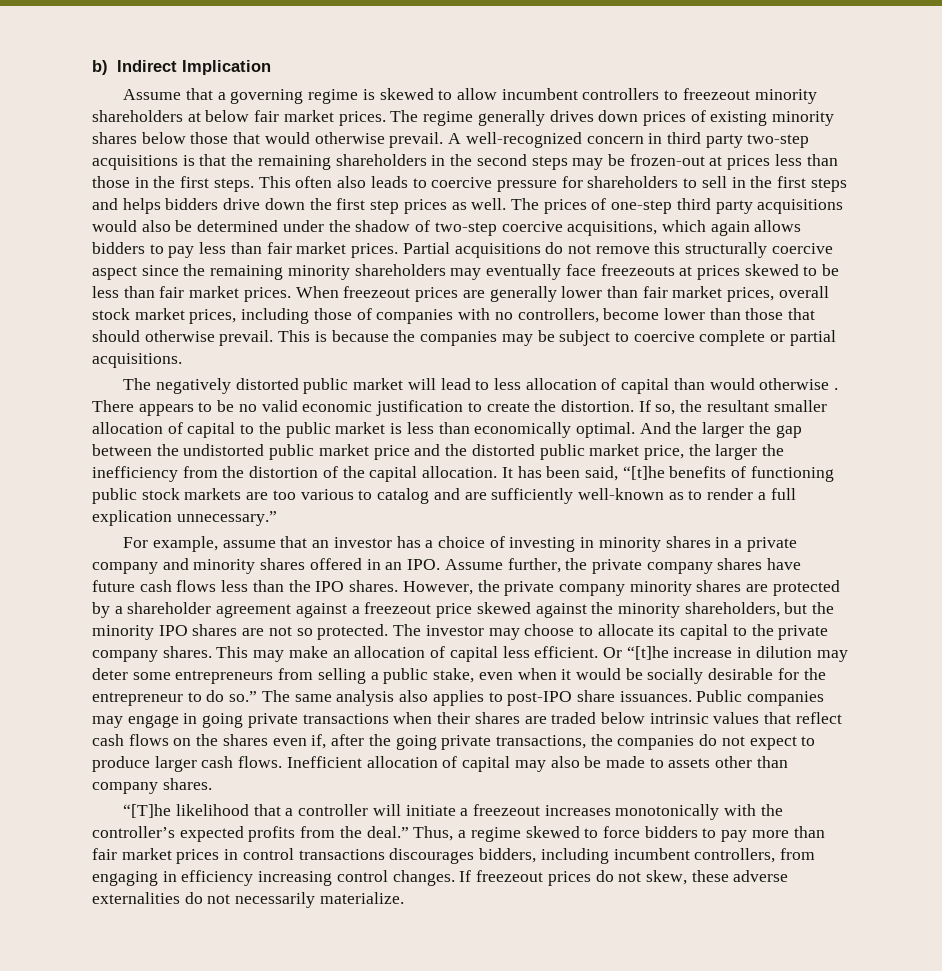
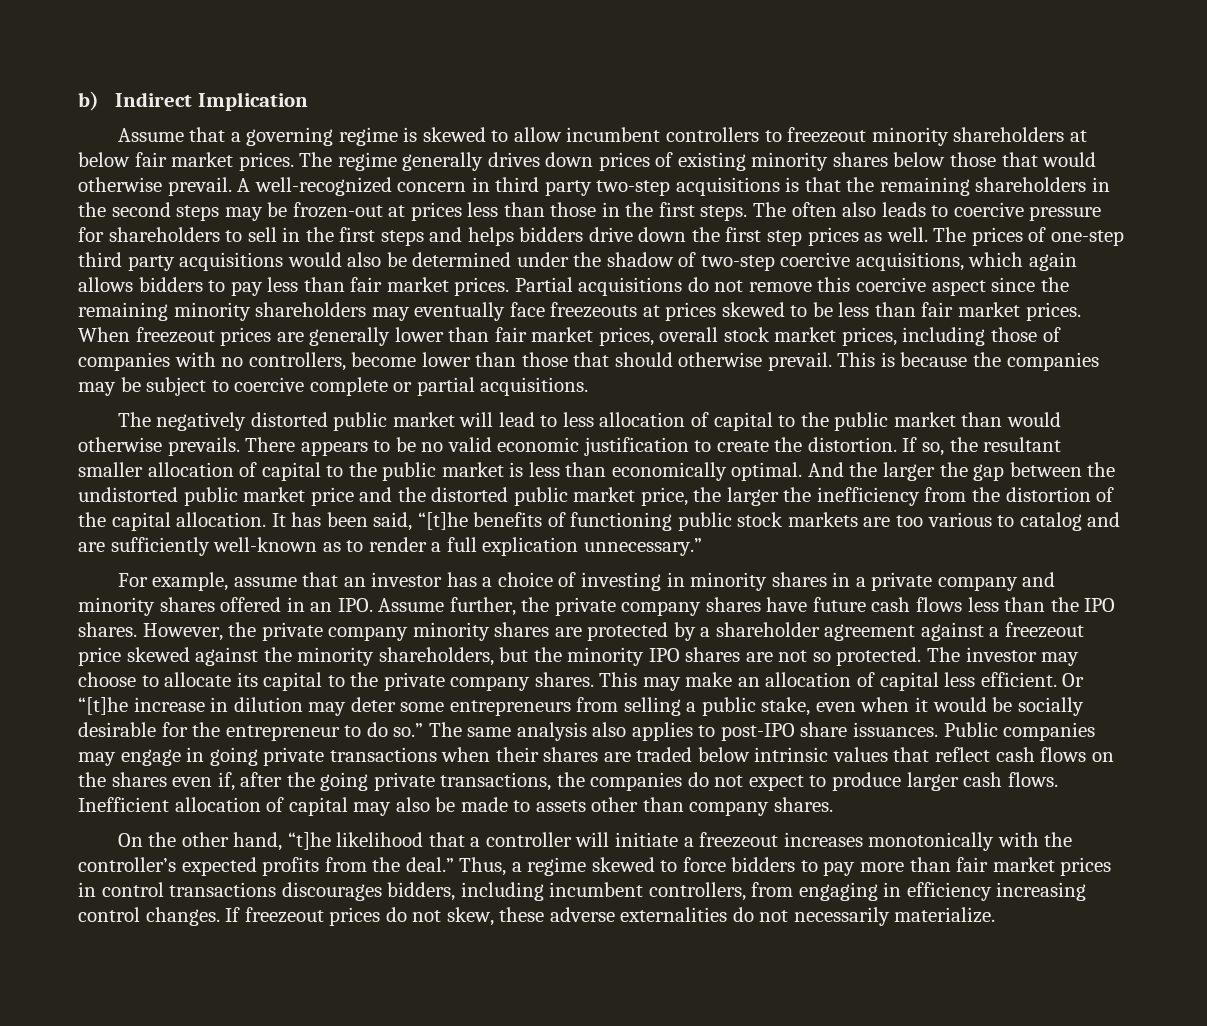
- This often also leads to coercive pressure for shareholders to sell in the first steps and helps bidders drive down the first step prices as well.
+ The often also leads to coercive pressure for shareholders to sell in the first steps and helps bidders drive down the first step prices as well.
- Partial acquisitions do not remove this structurally coercive aspect since the remaining minority shareholders may eventually face freezeouts at prices skewed to be less than fair market prices.
+ Partial acquisitions do not remove this coercive aspect since the remaining minority shareholders may eventually face freezeouts at prices skewed to be less than fair market prices.
- The negatively distorted public market will lead to less allocation of capital than would otherwise .
+ The negatively distorted public market will lead to less allocation of capital to the public market than would otherwise prevails.
- “[T]he likelihood that a controller will initiate a freezeout increases monotonically with the controller’s expected profits from the deal.”
+ On the other hand, “t]he likelihood that a controller will initiate a freezeout increases monotonically with the controller’s expected profits from the deal.”

